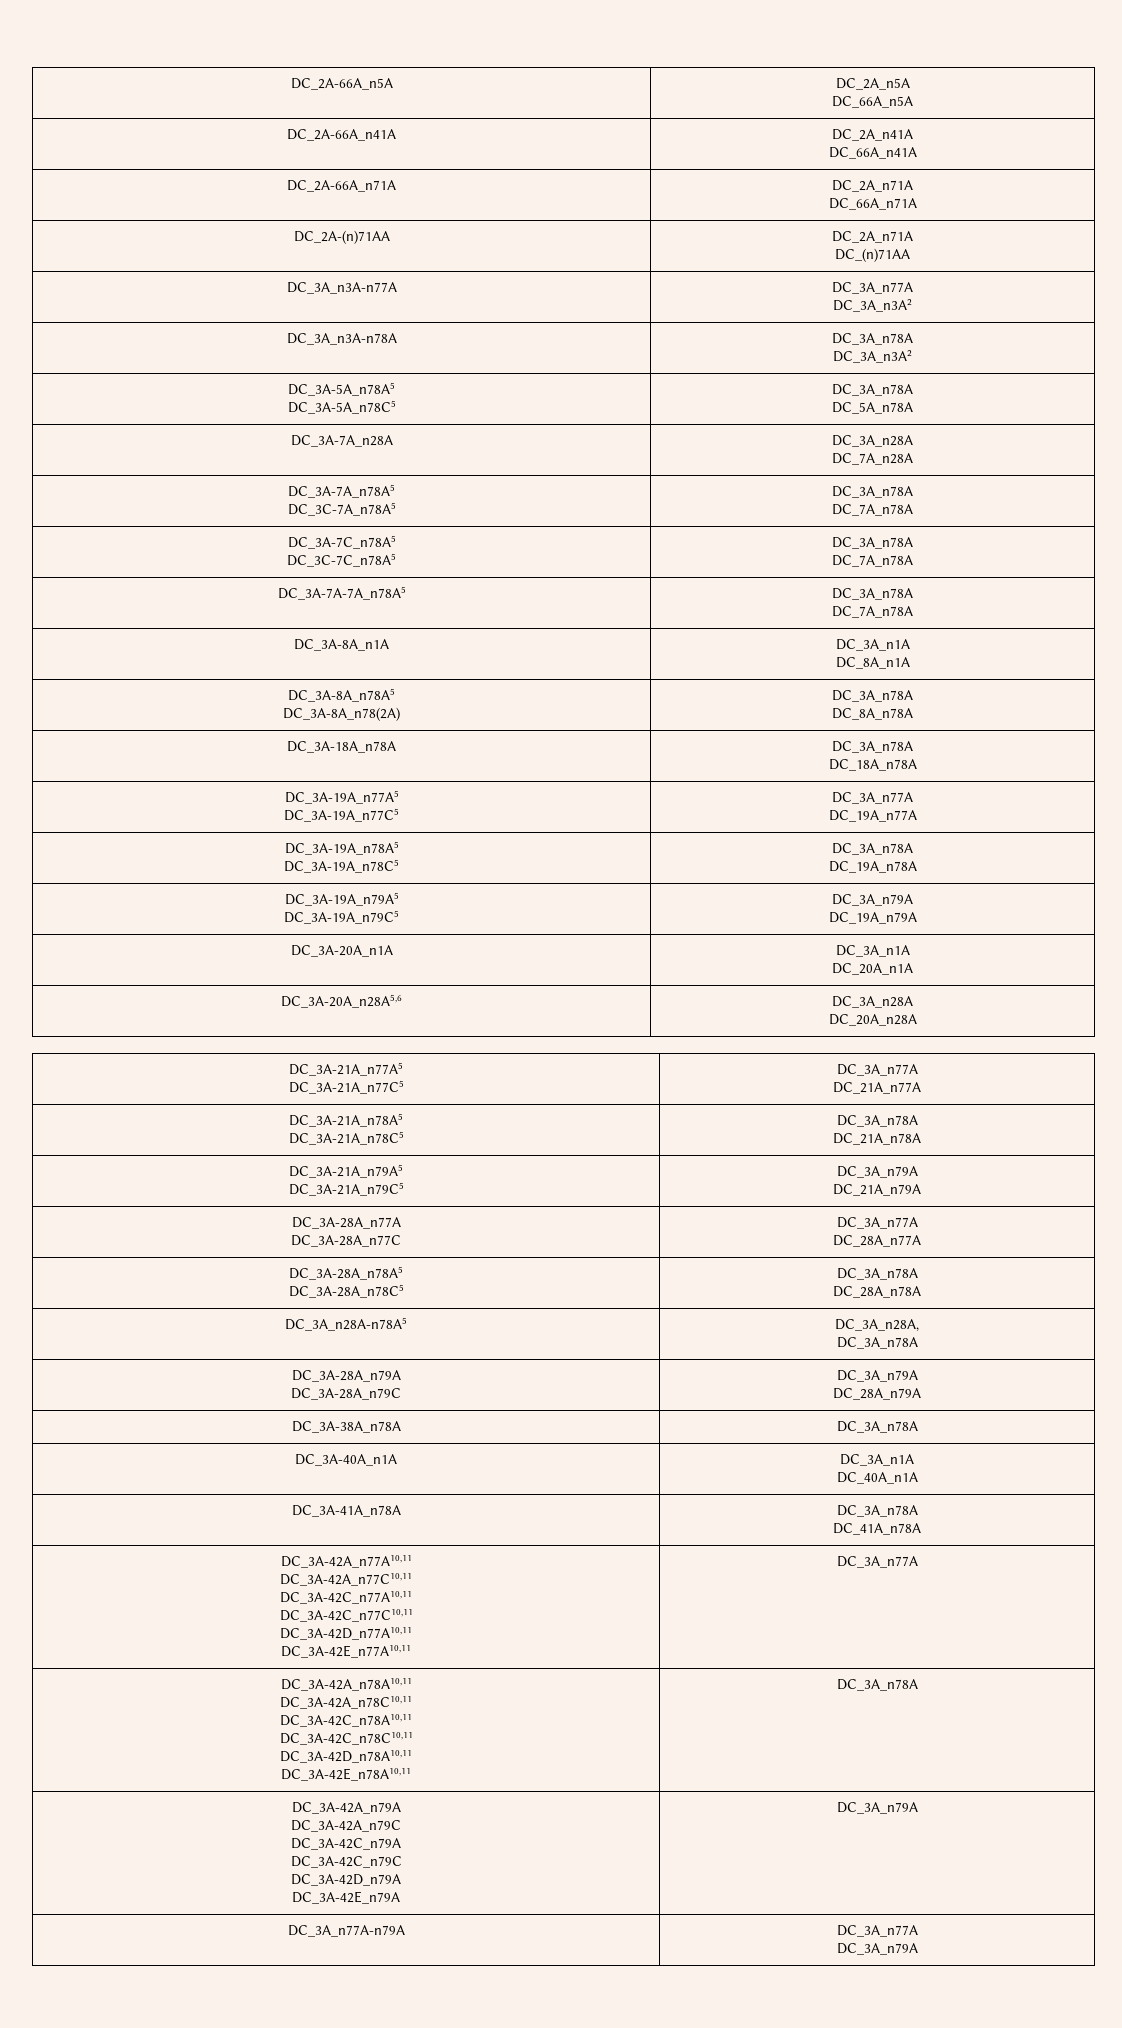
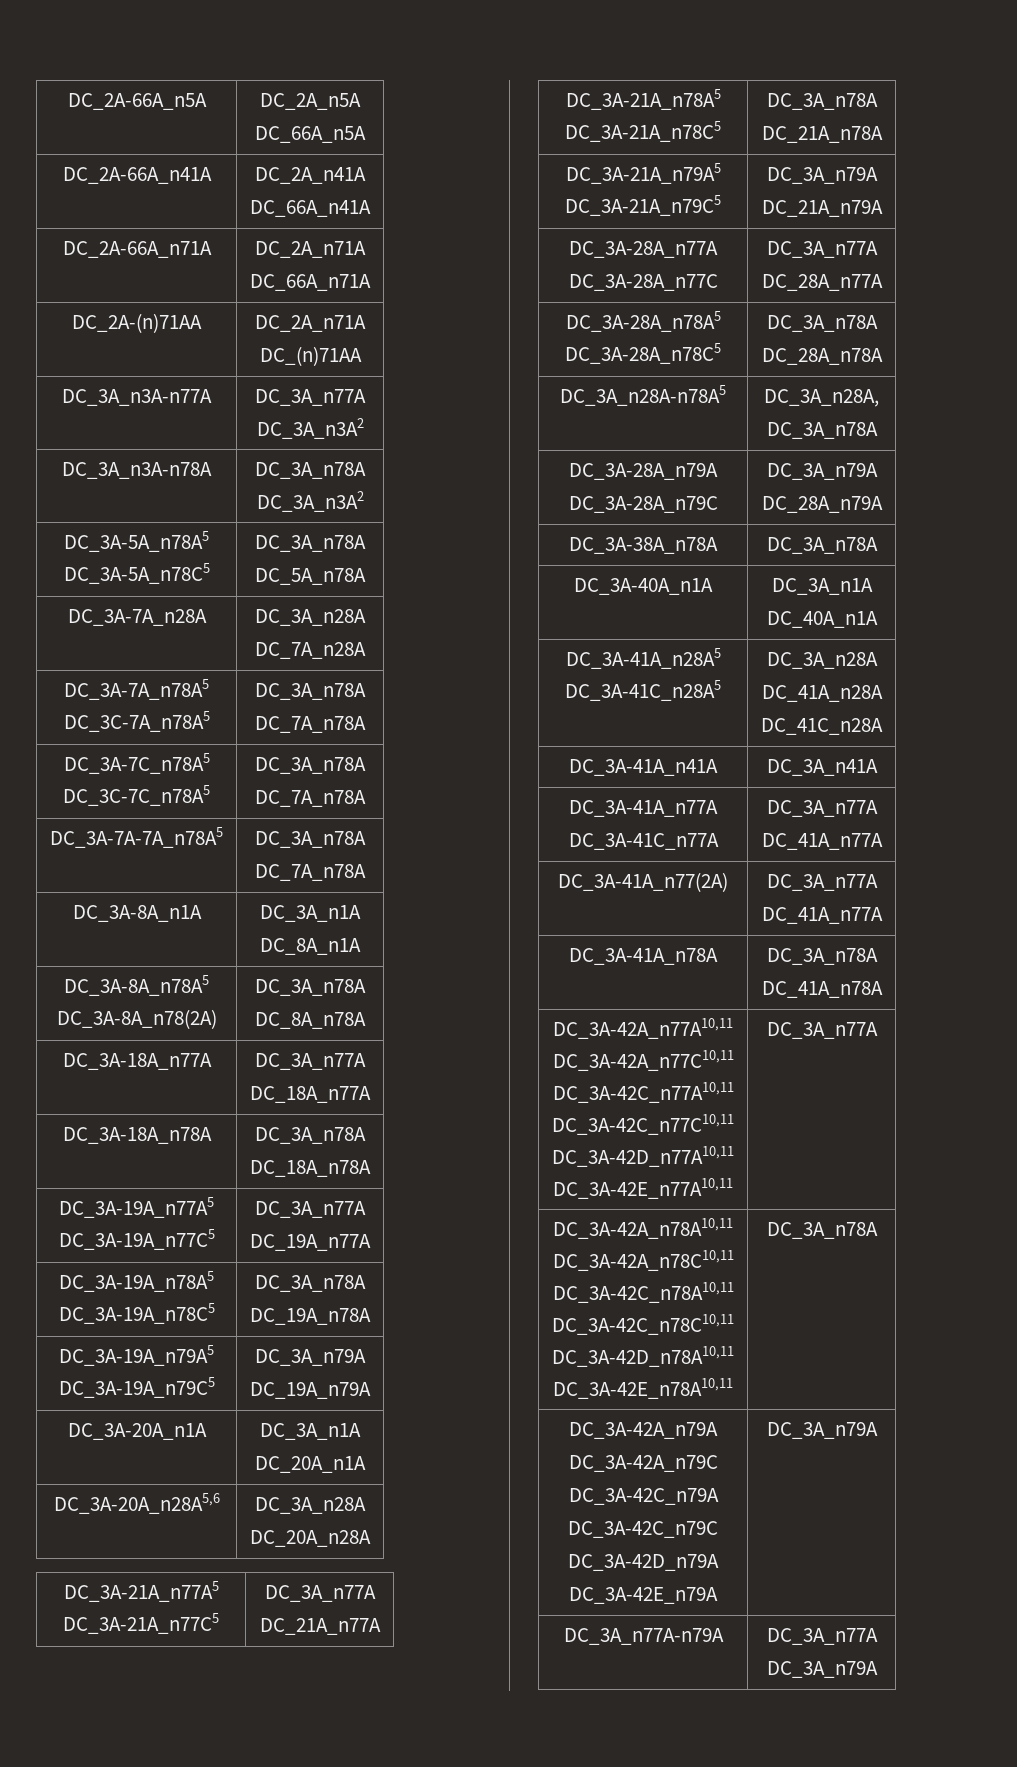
+ DC_3A-18A_n77A | DC_3A_n77A
+ DC_18A_n77A
+ DC_3A-41A_n28A5
+ DC_3A-41C_n28A5 | DC_3A_n28A
+ DC_41A_n28A
+ DC_41C_n28A
+ DC_3A-41A_n41A | DC_3A_n41A
+ DC_3A-41A_n77A
+ DC_3A-41C_n77A | DC_3A_n77A
+ DC_41A_n77A
+ DC_3A-41A_n77(2A) | DC_3A_n77A
+ DC_41A_n77A

